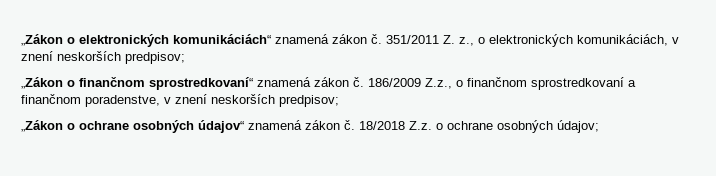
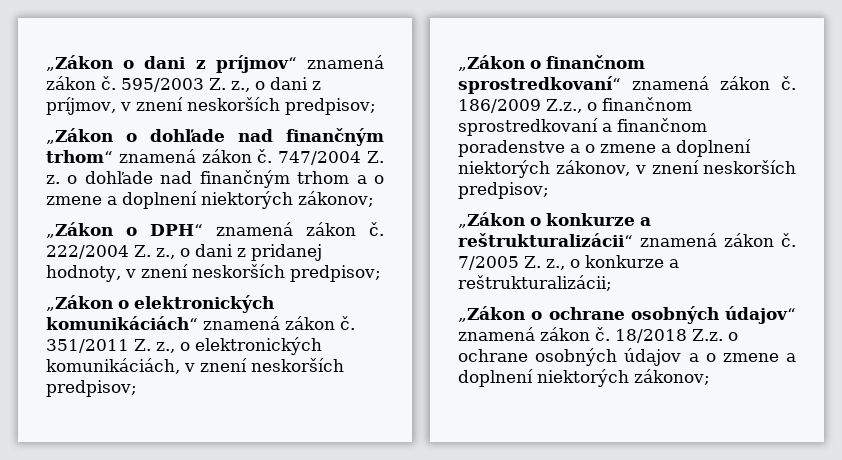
+ „Zákon o dani z príjmov“ znamená zákon č. 595/2003 Z. z., o dani z príjmov, v znení neskorších predpisov;
+ „Zákon o dohľade nad finančným trhom“ znamená zákon č. 747/2004 Z. z. o dohľade nad finančným trhom a o zmene a doplnení niektorých zákonov;
+ „Zákon o DPH“ znamená zákon č. 222/2004 Z. z., o dani z pridanej hodnoty, v znení neskorších predpisov;
- 186/2009 Z.z., o finančnom sprostredkovaní a finančnom poradenstve, v znení neskorších predpisov;
+ 186/2009 Z.z., o finančnom sprostredkovaní a finančnom poradenstve a o zmene a doplnení niektorých zákonov, v znení neskorších predpisov;
+ „Zákon o konkurze a reštrukturalizácii“ znamená zákon č. 7/2005 Z. z., o konkurze a reštrukturalizácii;
- 18/2018 Z.z. o ochrane osobných údajov;
+ 18/2018 Z.z. o ochrane osobných údajov a o zmene a doplnení niektorých zákonov;

